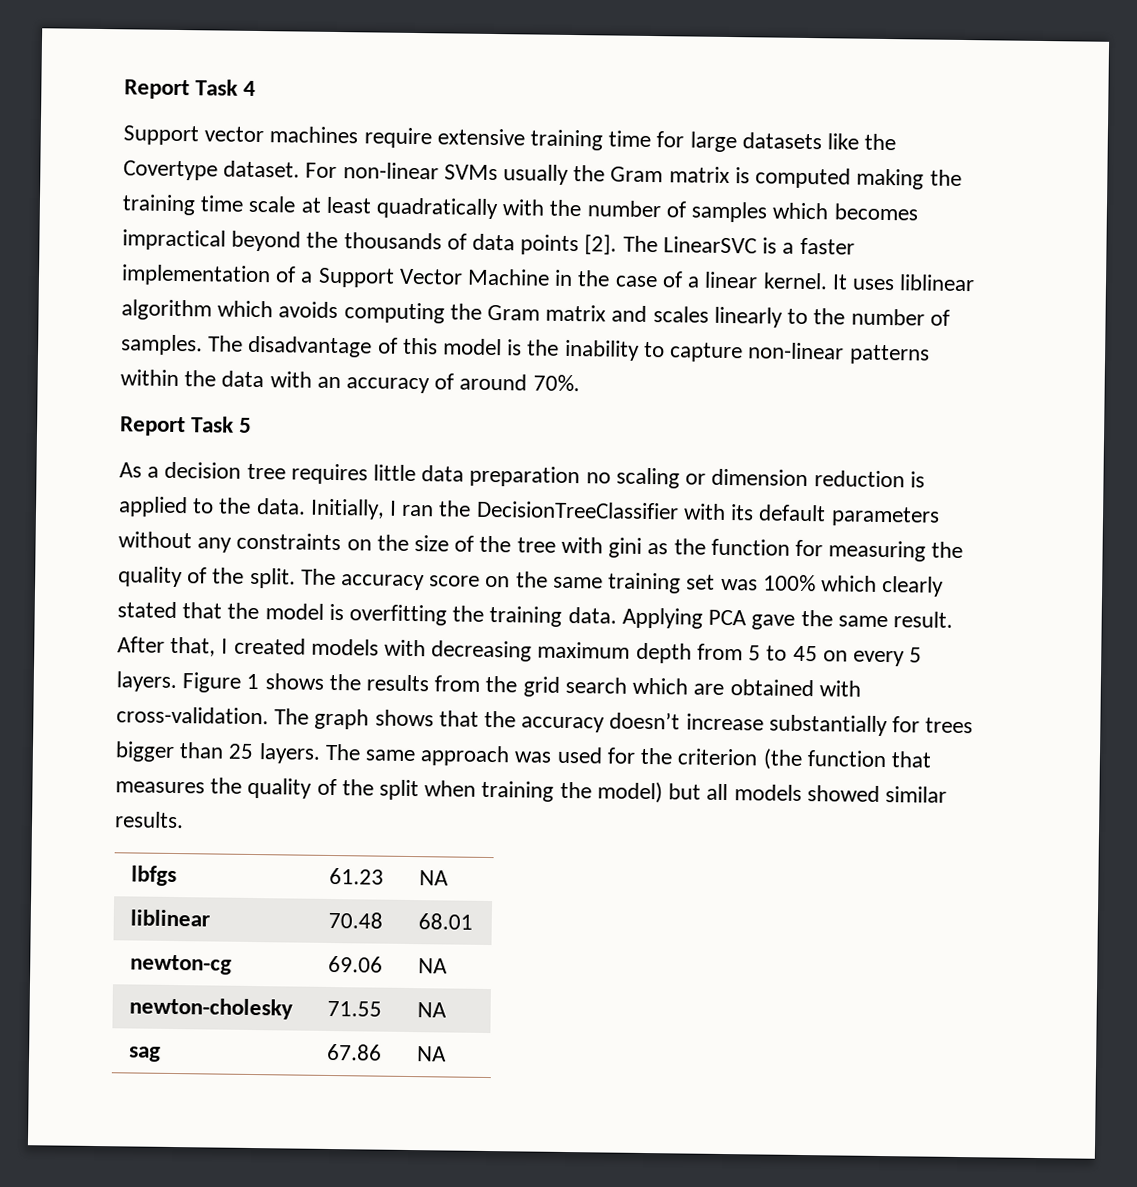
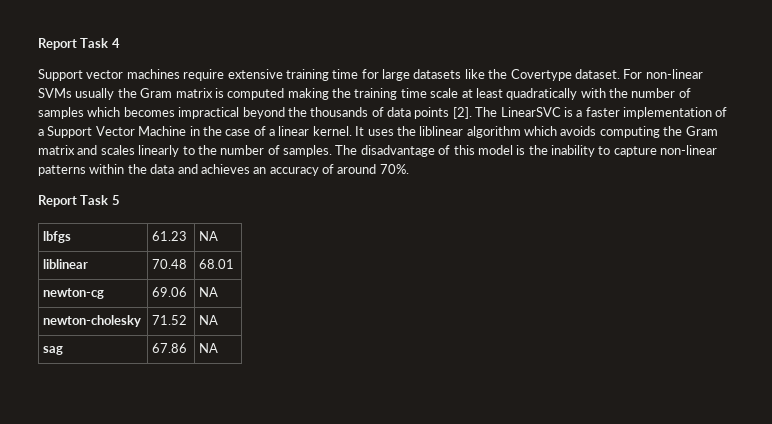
- It uses liblinear algorithm which avoids computing the Gram matrix and scales linearly to the number of samples.
+ It uses the liblinear algorithm which avoids computing the Gram matrix and scales linearly to the number of samples.
- The disadvantage of this model is the inability to capture non-linear patterns within the data with an accuracy of around 70%.
+ The disadvantage of this model is the inability to capture non-linear patterns within the data and achieves an accuracy of around 70%.
- As a decision tree requires little data preparation no scaling or dimension reduction is applied to the data. Initially, I ran the DecisionTreeClassifier with its default parameters without any constraints on the size of the tree with gini as the function for measuring the quality of the split. The accuracy score on the same training set was 100% which clearly stated that the model is overfitting the training data. Applying PCA gave the same result. After that, I created models with decreasing maximum depth from 5 to 45 on every 5 layers. Figure 1 shows the results from the grid search which are obtained with cross-validation. The graph shows that the accuracy doesn’t increase substantially for trees bigger than 25 layers. The same approach was used for the criterion (the function that measures the quality of the split when training the model) but all models showed similar results.
- newton-cholesky | 71.55 | NA
+ newton-cholesky | 71.52 | NA

